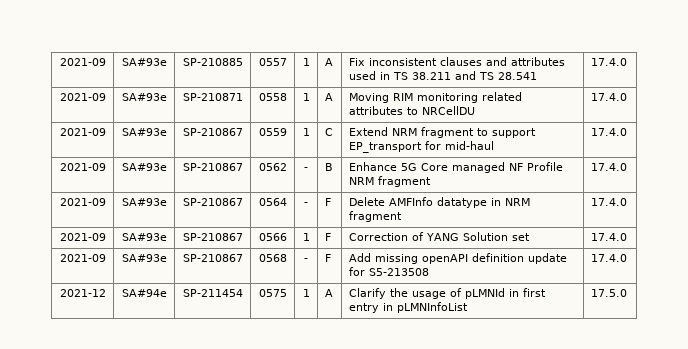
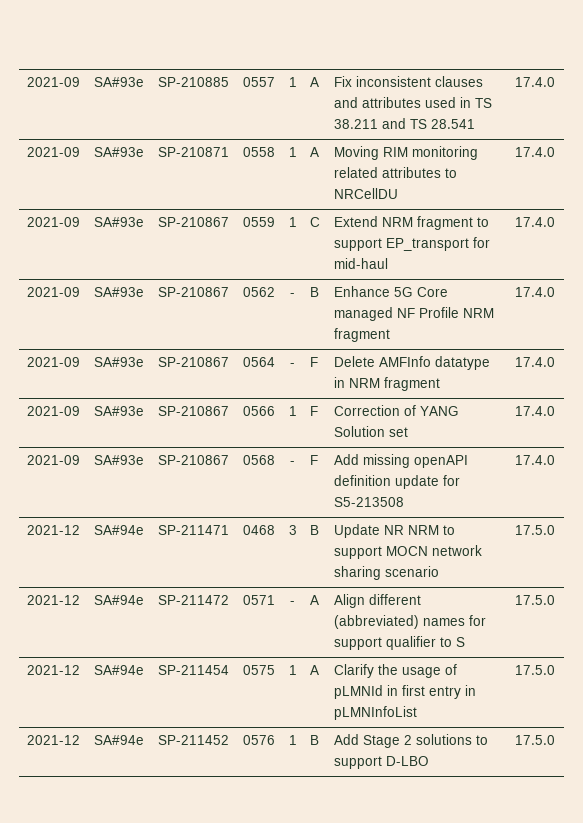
+ 2021-12 | SA#94e | SP-211471 | 0468 | 3 | B | Update NR NRM to support MOCN network sharing scenario | 17.5.0
+ 2021-12 | SA#94e | SP-211472 | 0571 | - | A | Align different (abbreviated) names for support qualifier to S | 17.5.0
+ 2021-12 | SA#94e | SP-211452 | 0576 | 1 | B | Add Stage 2 solutions to support D-LBO | 17.5.0

